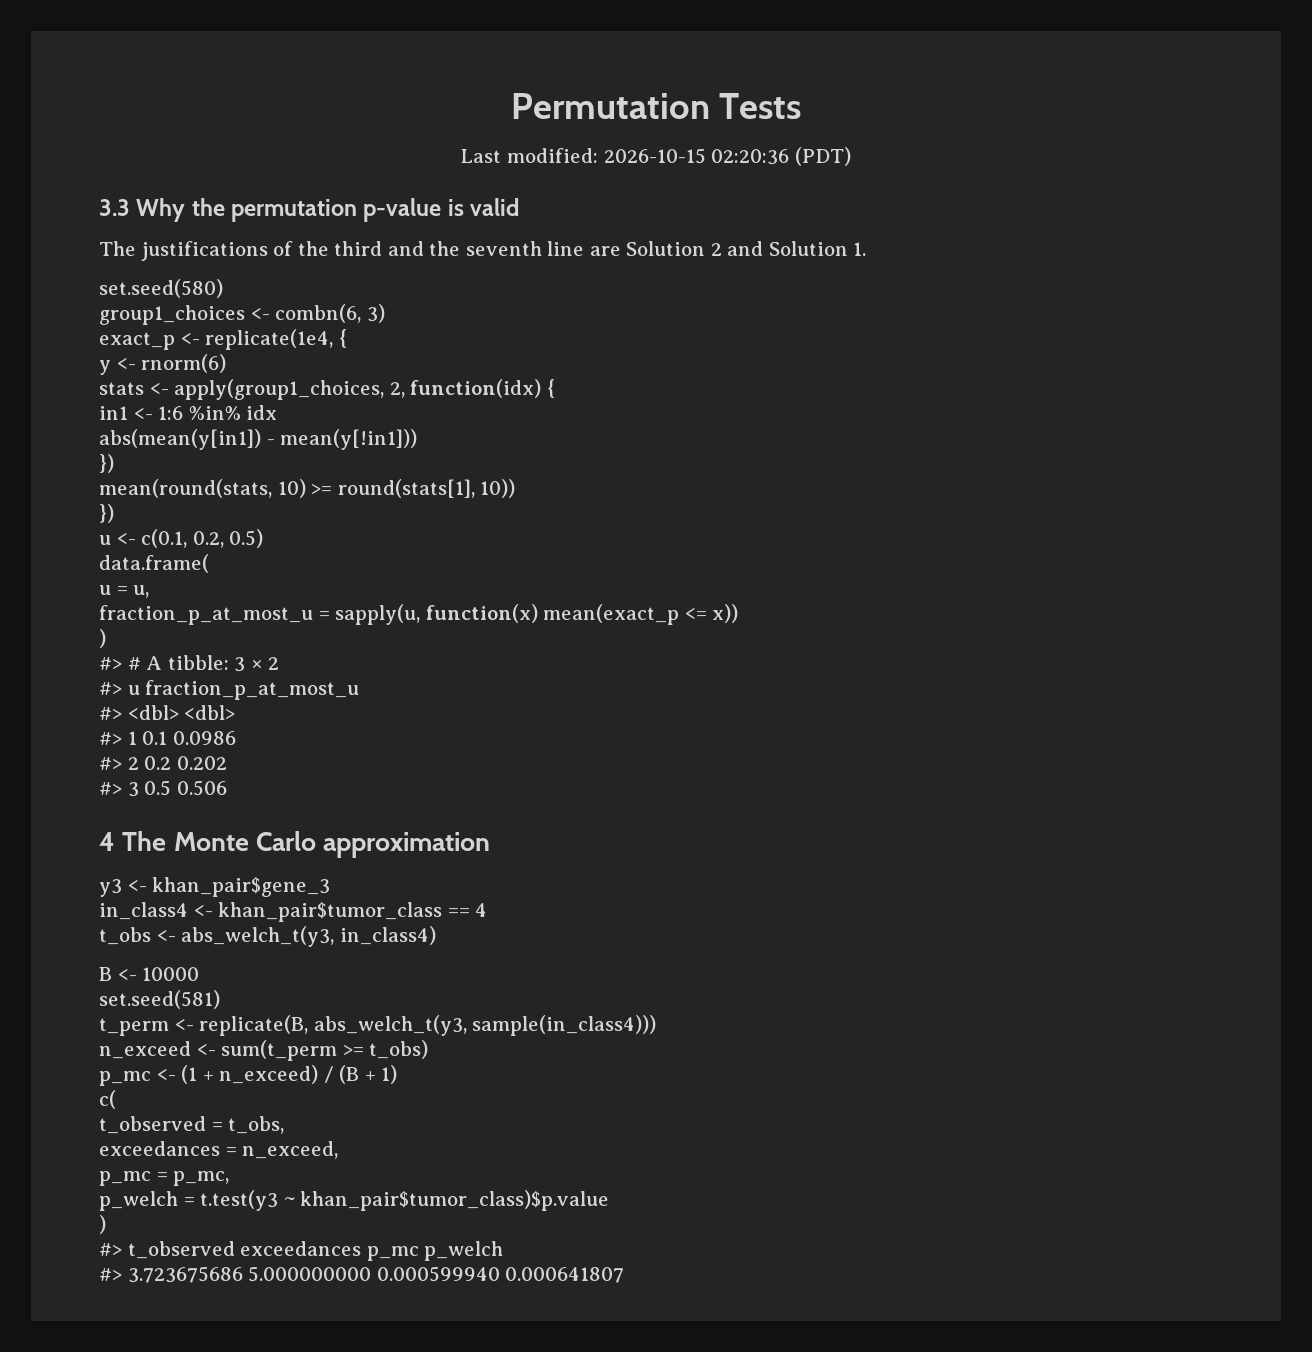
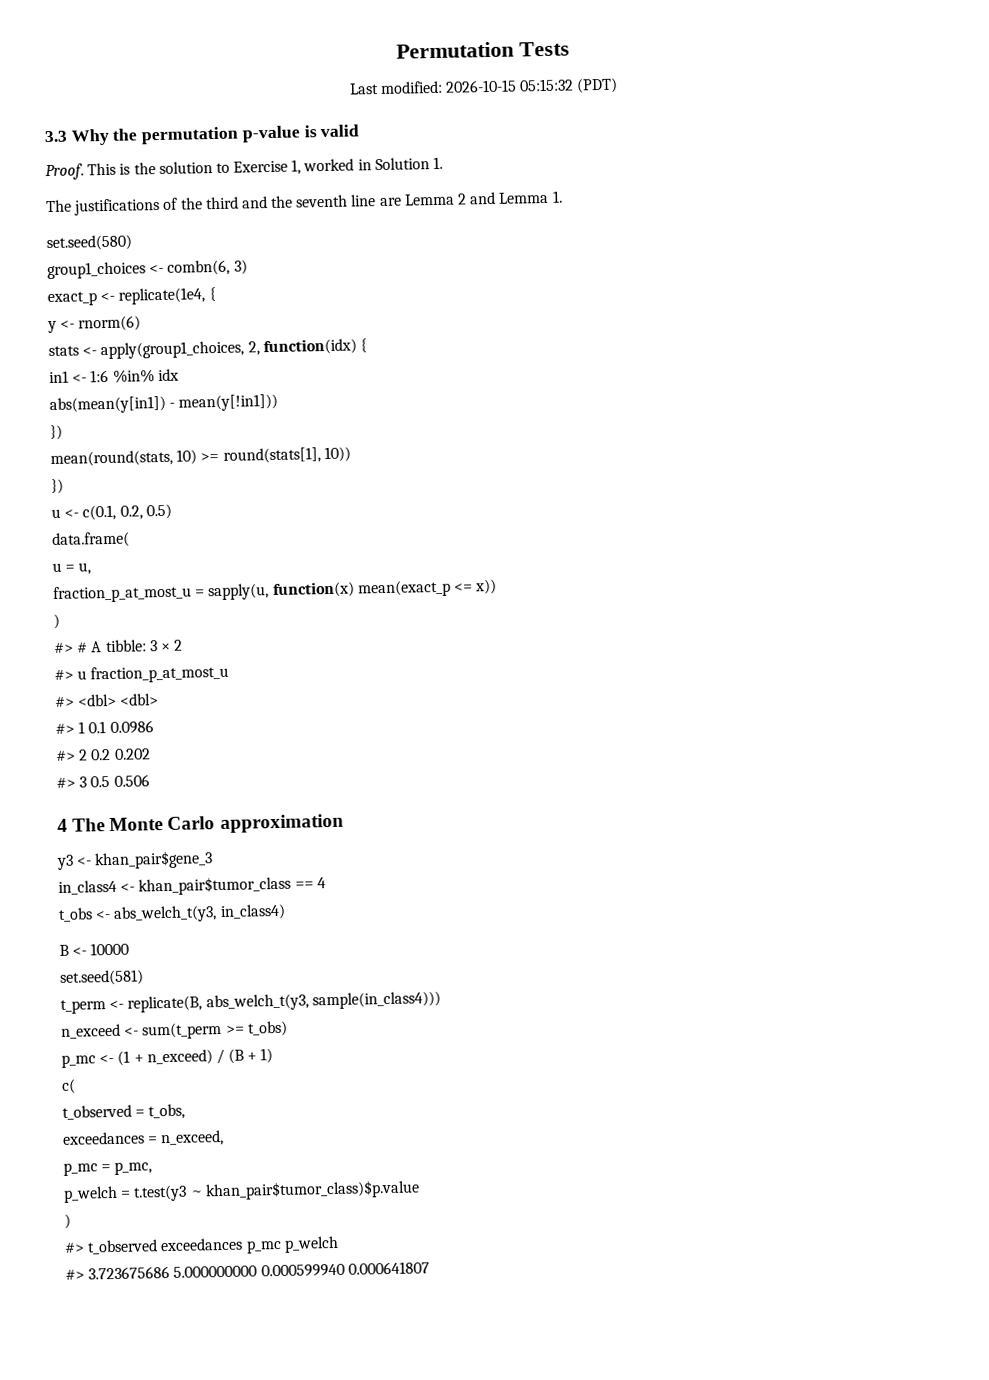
- Last modified: 2026-10-15 02:20:36 (PDT)
+ Last modified: 2026-10-15 05:15:32 (PDT)
+ Proof. This is the solution to Exercise 1, worked in Solution 1.
- The justifications of the third and the seventh line are Solution 2 and Solution 1.
+ The justifications of the third and the seventh line are Lemma 2 and Lemma 1.

